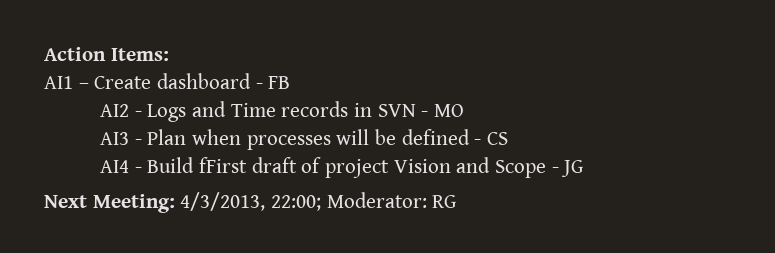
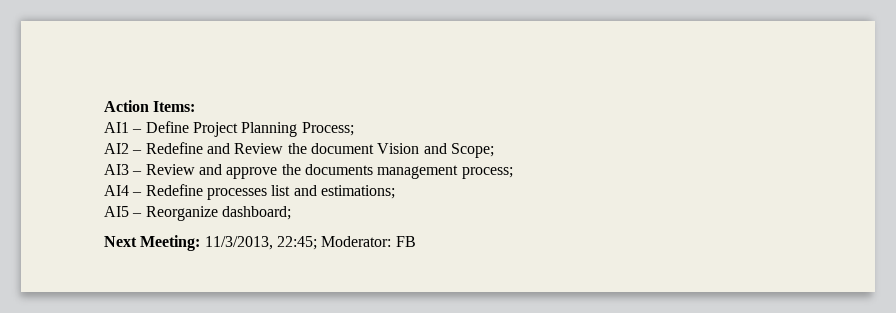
- AI1 – Create dashboard - FB
- AI2 - Logs and Time records in SVN - MO
- AI3 - Plan when processes will be defined - CS
- AI4 - Build fFirst draft of project Vision and Scope - JG
- Next Meeting: 4/3/2013, 22:00; Moderator: RG
+ AI1 – Define Project Planning Process;
+ AI2 – Redefine and Review the document Vision and Scope;
+ AI3 – Review and approve the documents management process;
+ AI4 – Redefine processes list and estimations;
+ AI5 – Reorganize dashboard;
+ Next Meeting: 11/3/2013, 22:45; Moderator: FB

